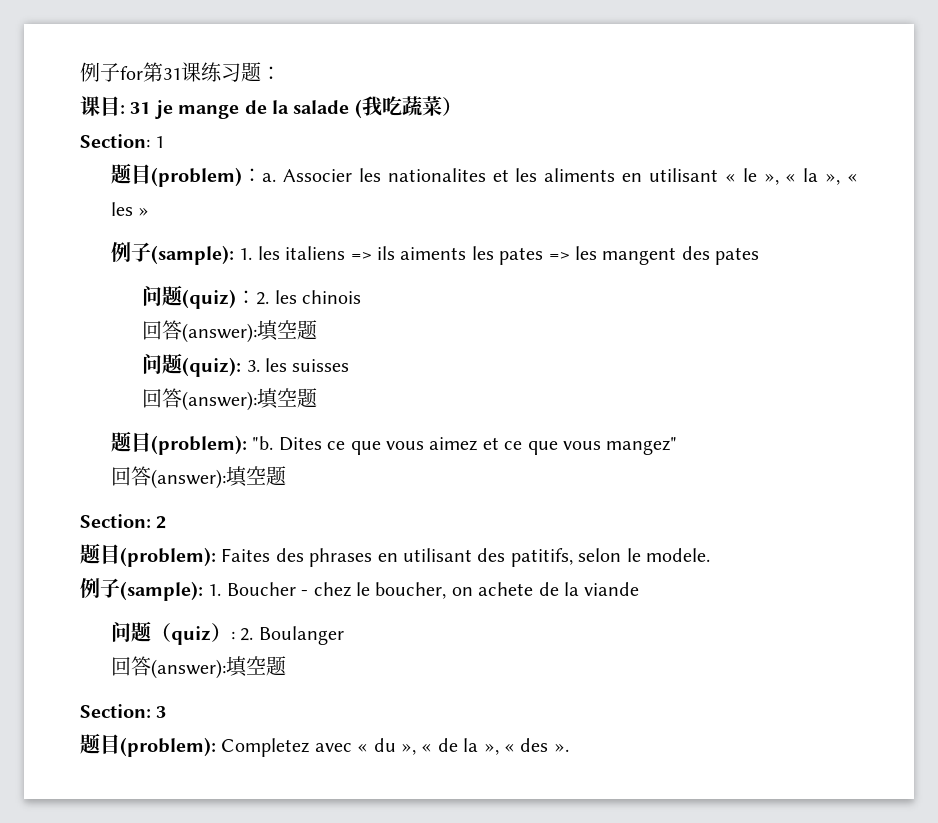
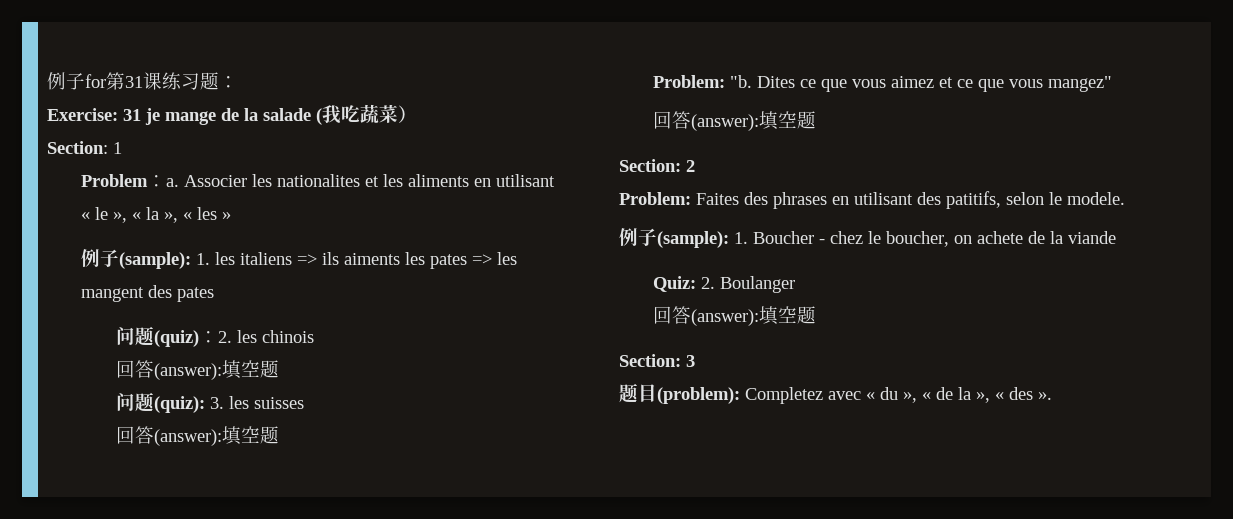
- 课目: 31 je mange de la salade (我吃蔬菜）
+ Exercise: 31 je mange de la salade (我吃蔬菜）
- 题目(problem)：a.
+ Problem：a.
- 题目(problem): "b.
+ Problem: "b.
- 题目(problem): Faites des phrases en utilisant des patitifs, selon le modele.
+ Problem: Faites des phrases en utilisant des patitifs, selon le modele.
- 问题（quiz）: 2. Boulanger
+ Quiz: 2. Boulanger

